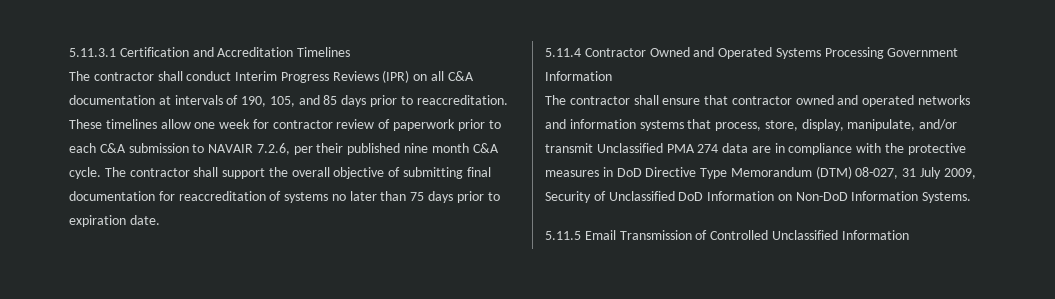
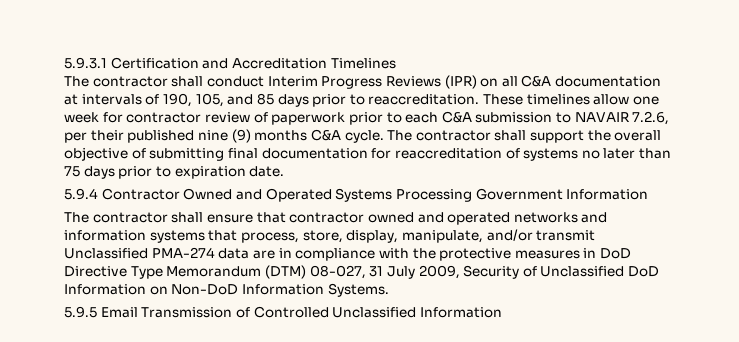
- 5.11.3.1 Certification and Accreditation Timelines
+ 5.9.3.1 Certification and Accreditation Timelines
- These timelines allow one week for contractor review of paperwork prior to each C&A submission to NAVAIR 7.2.6, per their published nine month C&A cycle.
+ These timelines allow one week for contractor review of paperwork prior to each C&A submission to NAVAIR 7.2.6, per their published nine (9) months C&A cycle.
- 5.11.4 Contractor Owned and Operated Systems Processing Government Information
+ 5.9.4 Contractor Owned and Operated Systems Processing Government Information
- The contractor shall ensure that contractor owned and operated networks and information systems that process, store, display, manipulate, and/or transmit Unclassified PMA 274 data are in compliance with the protective measures in DoD Directive Type Memorandum (DTM) 08-027, 31 July 2009, Security of Unclassified DoD Information on Non-DoD Information Systems.
+ The contractor shall ensure that contractor owned and operated networks and information systems that process, store, display, manipulate, and/or transmit Unclassified PMA-274 data are in compliance with the protective measures in DoD Directive Type Memorandum (DTM) 08-027, 31 July 2009, Security of Unclassified DoD Information on Non-DoD Information Systems.
- 5.11.5 Email Transmission of Controlled Unclassified Information
+ 5.9.5 Email Transmission of Controlled Unclassified Information

